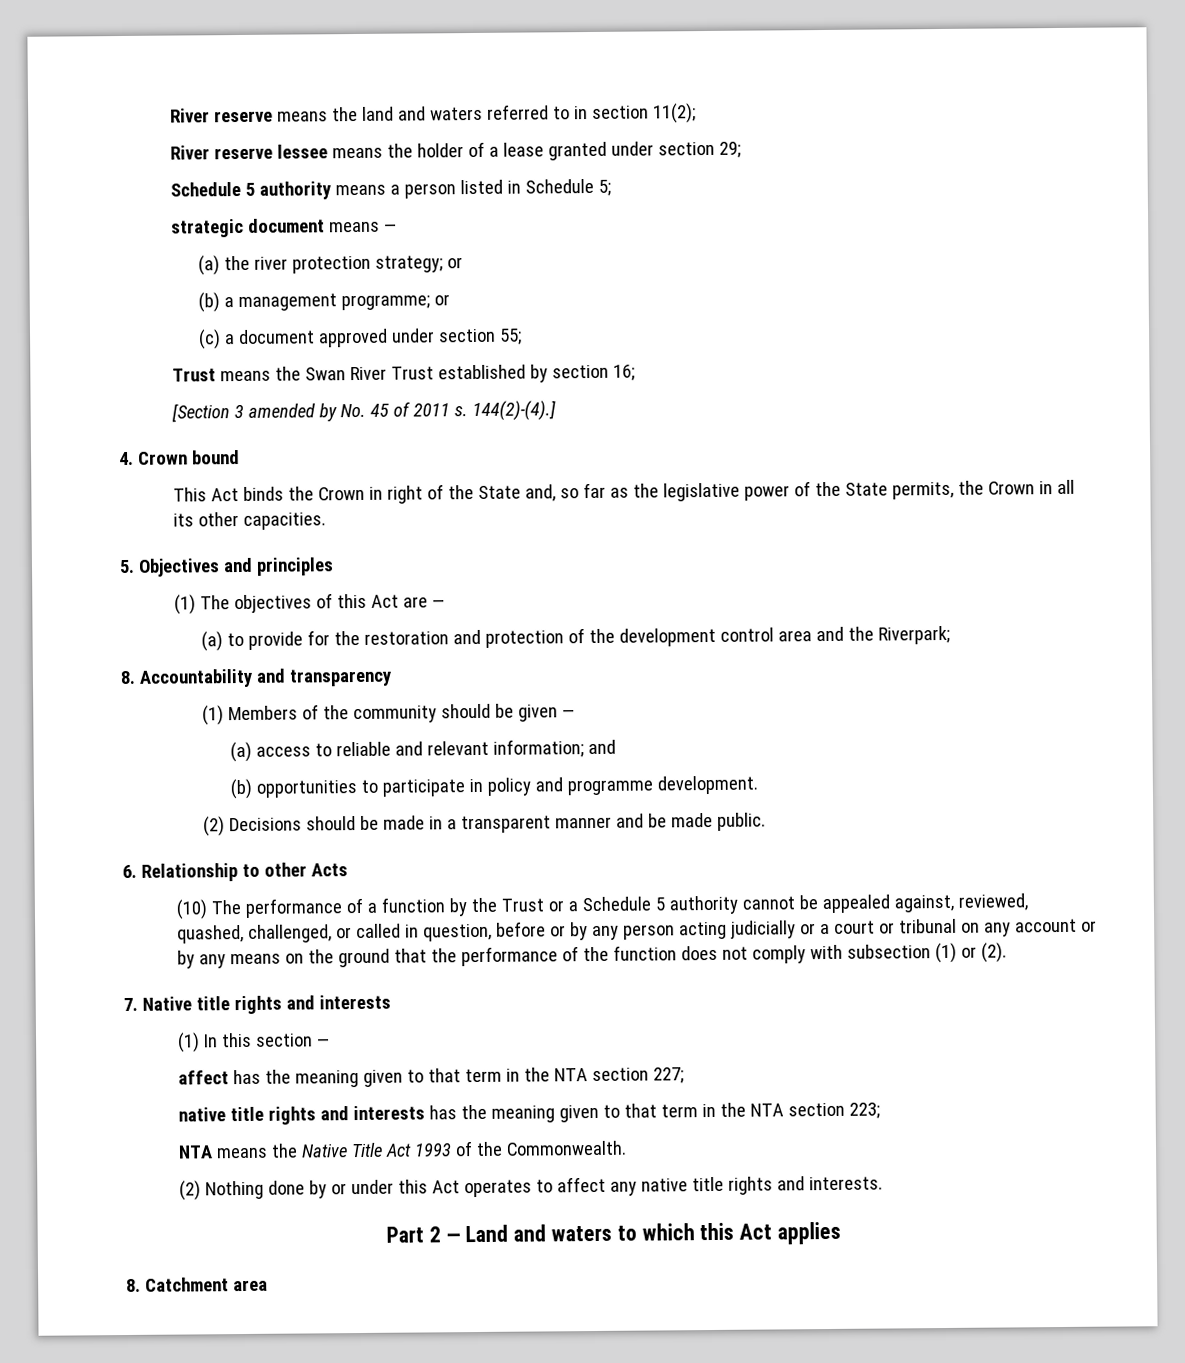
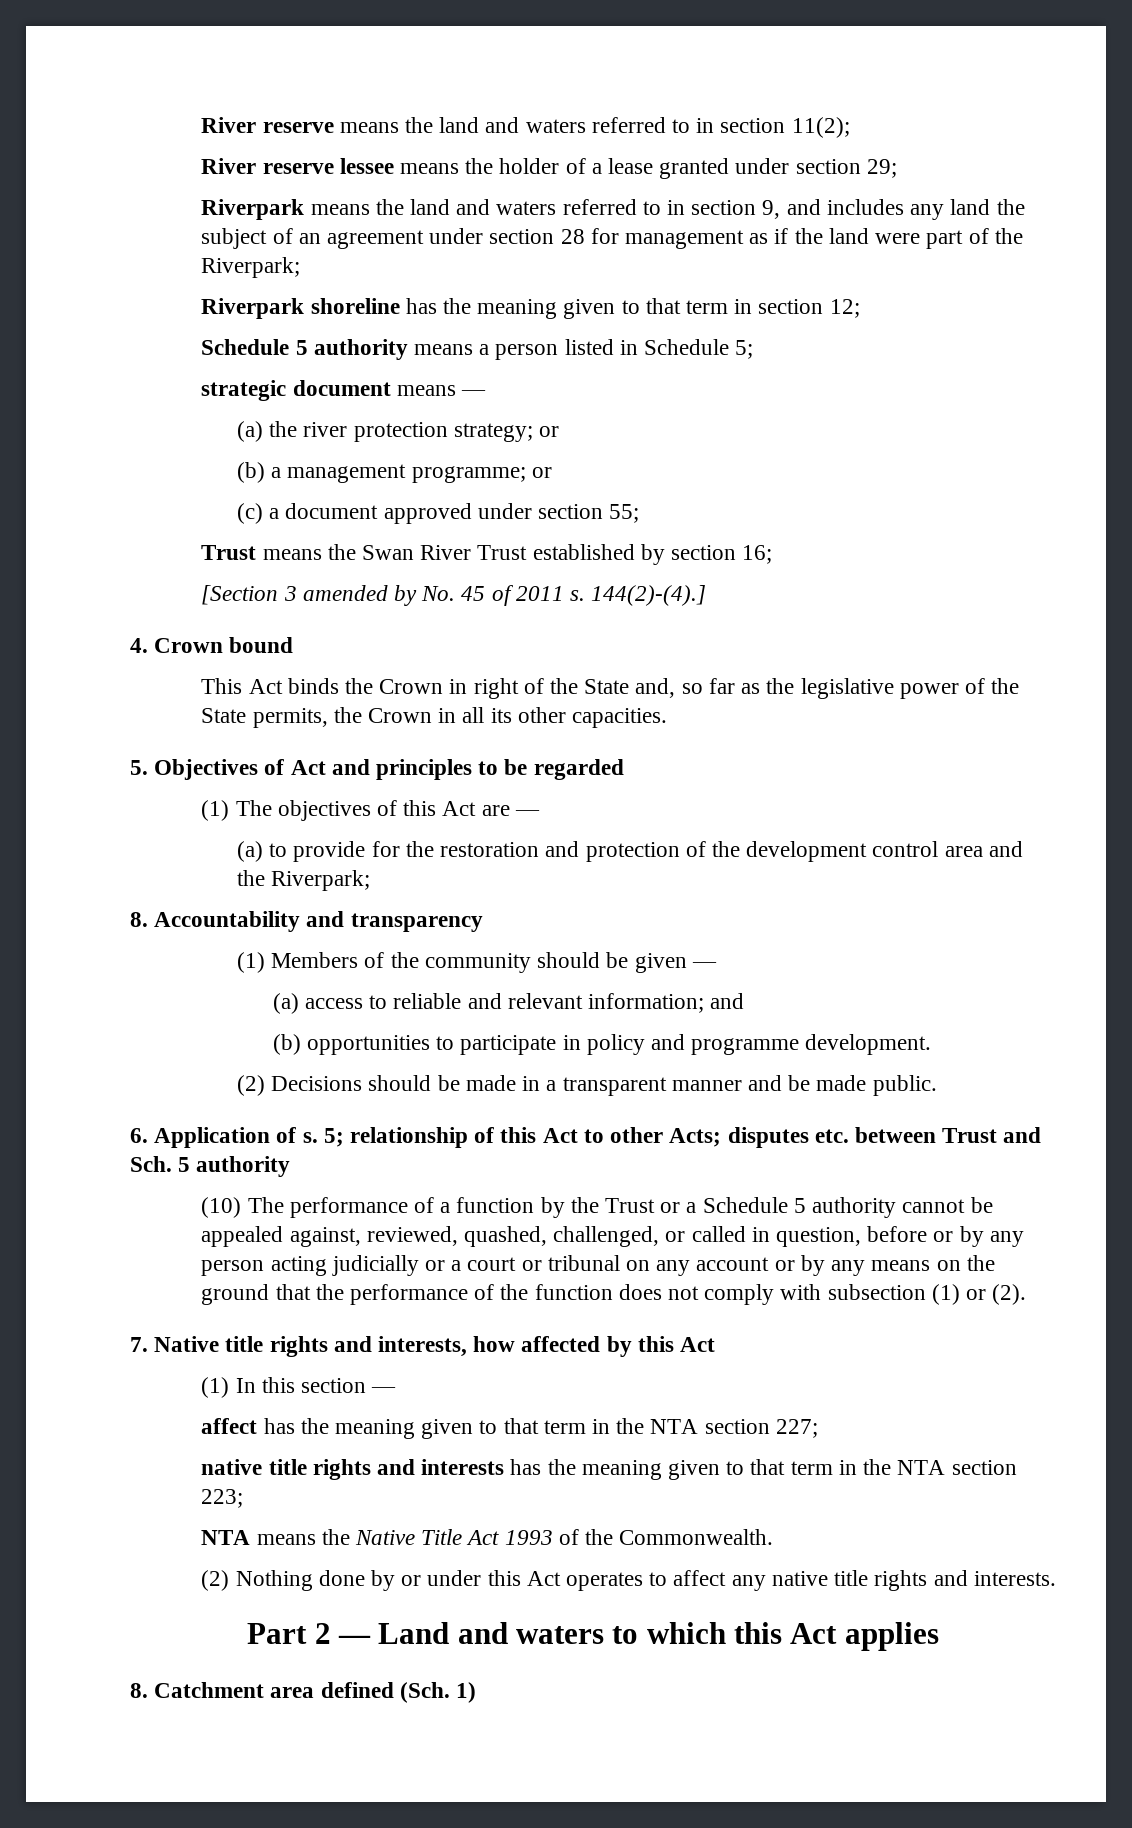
+ Riverpark means the land and waters referred to in section 9, and includes any land the subject of an agreement under section 28 for management as if the land were part of the Riverpark;
+ Riverpark shoreline has the meaning given to that term in section 12;
- 5. Objectives and principles
+ 5. Objectives of Act and principles to be regarded
- 6. Relationship to other Acts
+ 6. Application of s. 5; relationship of this Act to other Acts; disputes etc. between Trust and Sch. 5 authority
- 7. Native title rights and interests
+ 7. Native title rights and interests, how affected by this Act
- 8. Catchment area
+ 8. Catchment area defined (Sch. 1)

